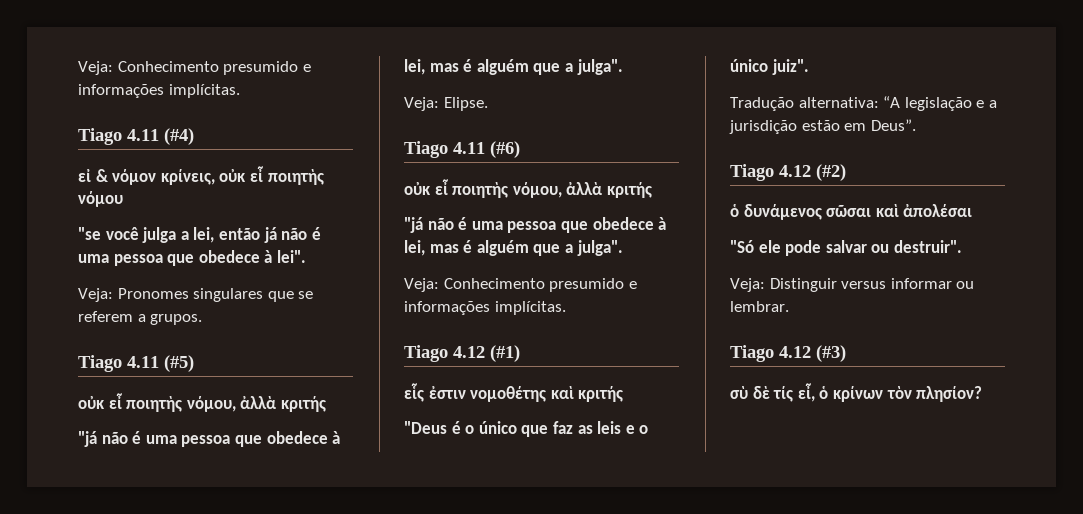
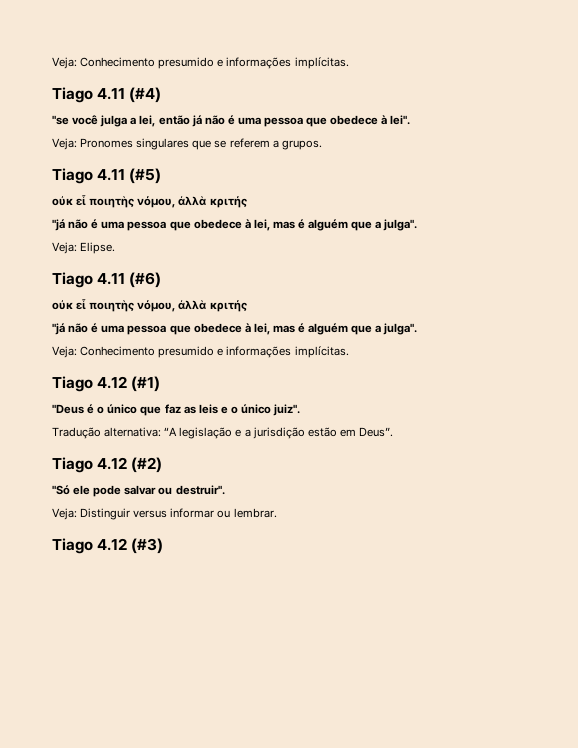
- εἰ & νόμον κρίνεις, οὐκ εἶ ποιητὴς νόμου
- εἷς ἐστιν νομοθέτης καὶ κριτής
- ὁ δυνάμενος σῶσαι καὶ ἀπολέσαι
- σὺ δὲ τίς εἶ, ὁ κρίνων τὸν πλησίον?

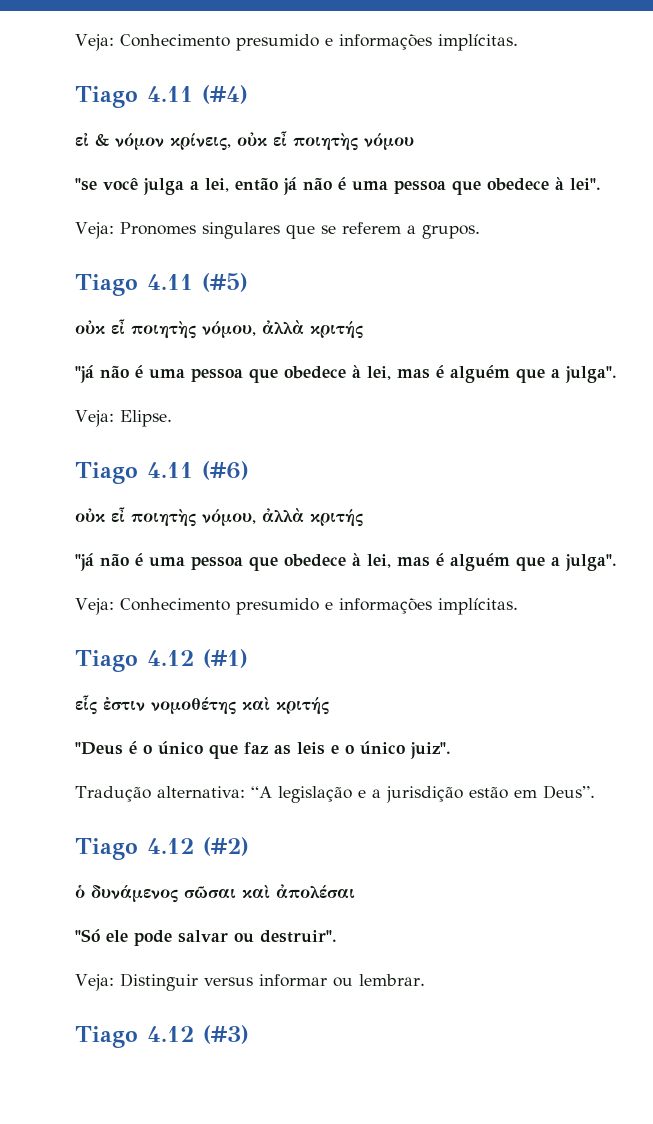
+ εἰ & νόμον κρίνεις, οὐκ εἶ ποιητὴς νόμου
+ εἷς ἐστιν νομοθέτης καὶ κριτής
+ ὁ δυνάμενος σῶσαι καὶ ἀπολέσαι

